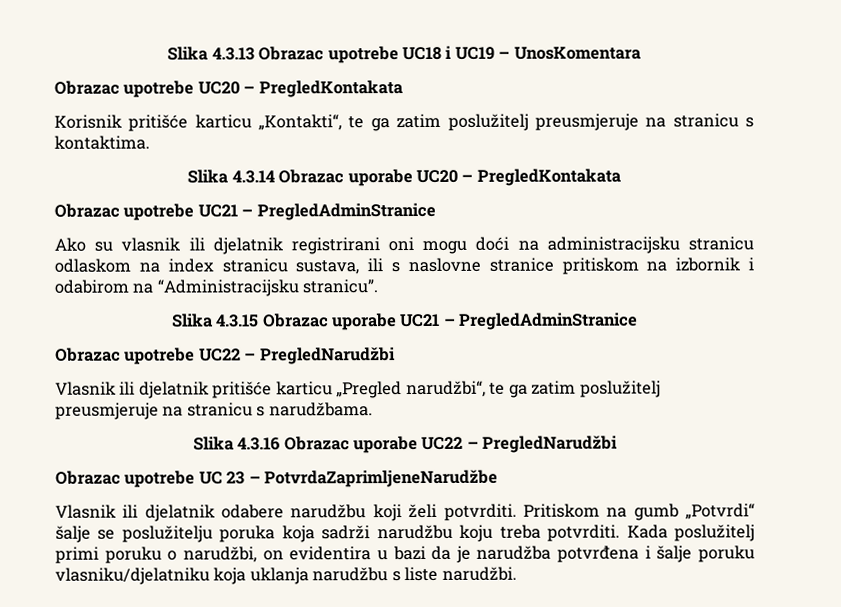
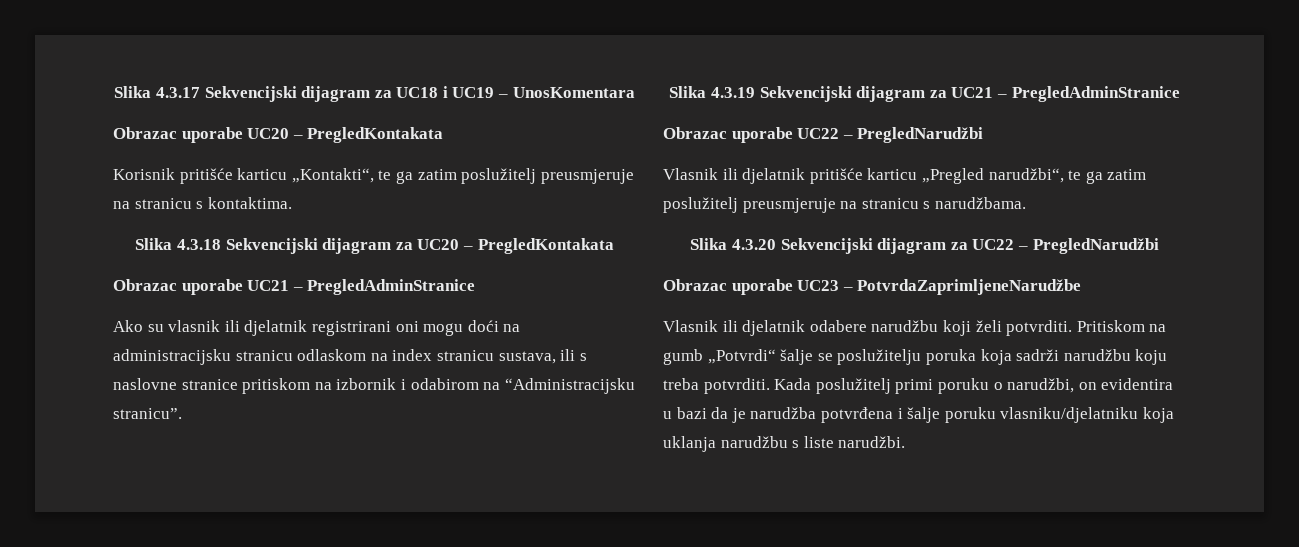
- Slika 4.3.13 Obrazac upotrebe UC18 i UC19 – UnosKomentara
+ Slika 4.3.17 Sekvencijski dijagram za UC18 i UC19 – UnosKomentara
- Obrazac upotrebe UC20 – PregledKontakata
+ Obrazac uporabe UC20 – PregledKontakata
- Slika 4.3.14 Obrazac uporabe UC20 – PregledKontakata
+ Slika 4.3.18 Sekvencijski dijagram za UC20 – PregledKontakata
- Obrazac upotrebe UC21 – PregledAdminStranice
+ Obrazac uporabe UC21 – PregledAdminStranice
- Slika 4.3.15 Obrazac uporabe UC21 – PregledAdminStranice
+ Slika 4.3.19 Sekvencijski dijagram za UC21 – PregledAdminStranice
- Obrazac upotrebe UC22 – PregledNarudžbi
+ Obrazac uporabe UC22 – PregledNarudžbi
- Slika 4.3.16 Obrazac uporabe UC22 – PregledNarudžbi
+ Slika 4.3.20 Sekvencijski dijagram za UC22 – PregledNarudžbi
- Obrazac upotrebe UC 23 – PotvrdaZaprimljeneNarudžbe
+ Obrazac uporabe UC23 – PotvrdaZaprimljeneNarudžbe

